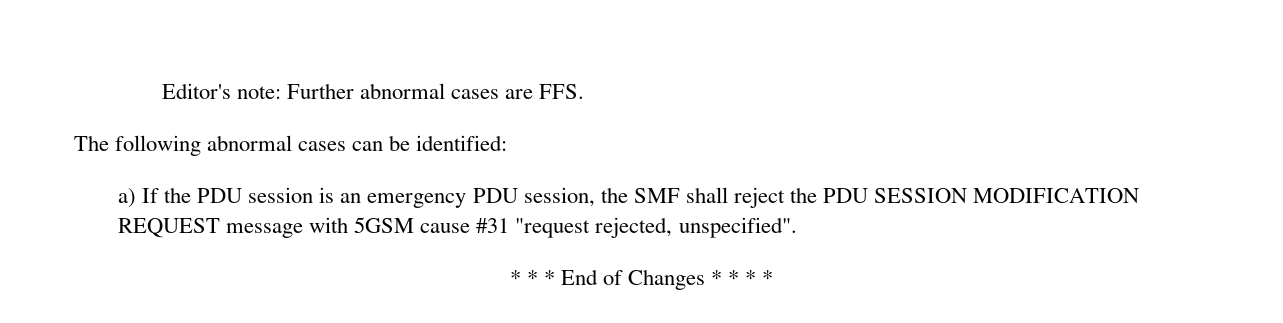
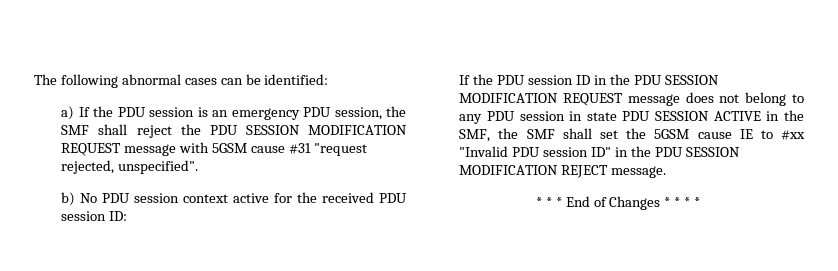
- Editor's note: Further abnormal cases are FFS.
+ b) No PDU session context active for the received PDU session ID:
+ If the PDU session ID in the PDU SESSION MODIFICATION REQUEST message does not belong to any PDU session in state PDU SESSION ACTIVE in the SMF, the SMF shall set the 5GSM cause IE to #xx "Invalid PDU session ID" in the PDU SESSION MODIFICATION REJECT message.

